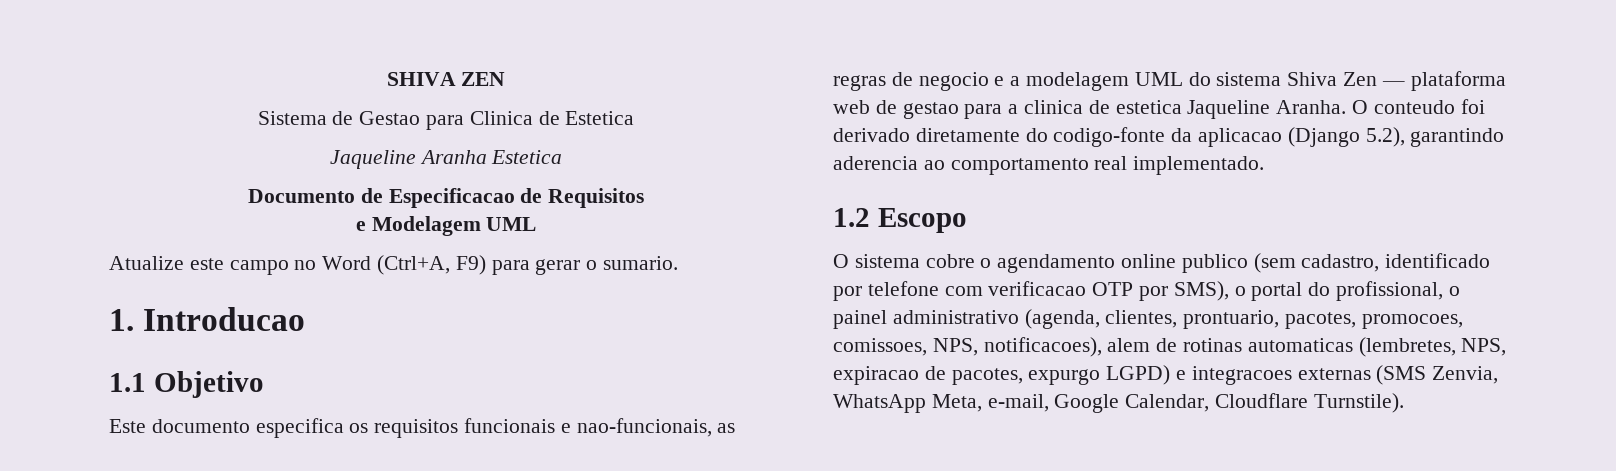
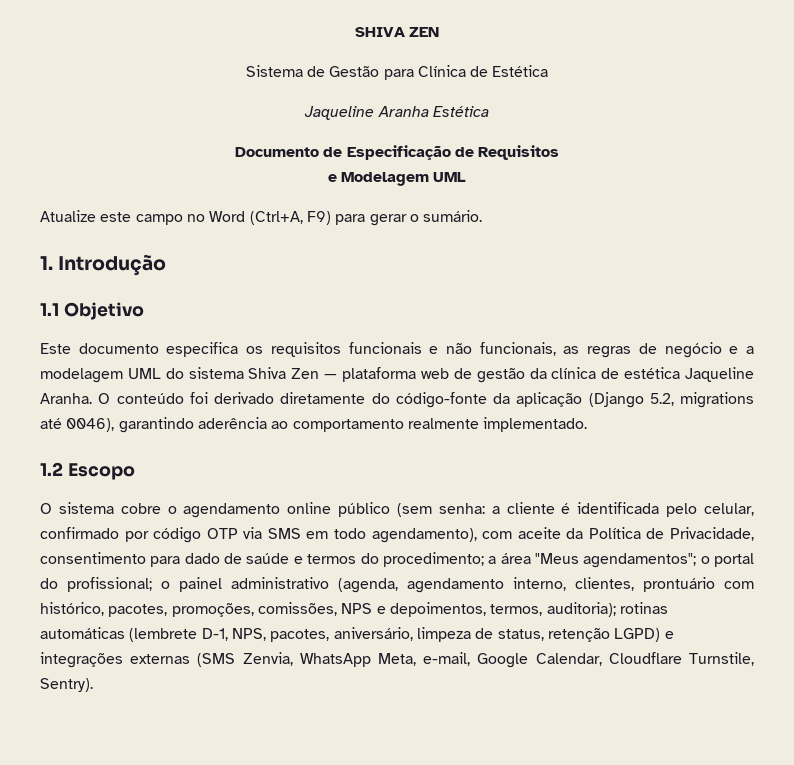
- Sistema de Gestao para Clinica de Estetica
+ Sistema de Gestão para Clínica de Estética
- Jaqueline Aranha Estetica
+ Jaqueline Aranha Estética
- Documento de Especificacao de Requisitos
+ Documento de Especificação de Requisitos
- Atualize este campo no Word (Ctrl+A, F9) para gerar o sumario.
+ Atualize este campo no Word (Ctrl+A, F9) para gerar o sumário.
- 1. Introducao
+ 1. Introdução
- Este documento especifica os requisitos funcionais e nao-funcionais, as regras de negocio e a modelagem UML do sistema Shiva Zen — plataforma web de gestao para a clinica de estetica Jaqueline Aranha.
+ Este documento especifica os requisitos funcionais e não funcionais, as regras de negócio e a modelagem UML do sistema Shiva Zen — plataforma web de gestão da clínica de estética Jaqueline Aranha.
- O conteudo foi derivado diretamente do codigo-fonte da aplicacao (Django 5.2), garantindo aderencia ao comportamento real implementado.
+ O conteúdo foi derivado diretamente do código-fonte da aplicação (Django 5.2, migrations até 0046), garantindo aderência ao comportamento realmente implementado.
- O sistema cobre o agendamento online publico (sem cadastro, identificado por telefone com verificacao OTP por SMS), o portal do profissional, o painel administrativo (agenda, clientes, prontuario, pacotes, promocoes, comissoes, NPS, notificacoes), alem de rotinas automaticas (lembretes, NPS, expiracao de pacotes, expurgo LGPD) e integracoes externas (SMS Zenvia, WhatsApp Meta, e-mail, Google Calendar, Cloudflare Turnstile).
+ O sistema cobre o agendamento online público (sem senha: a cliente é identificada pelo celular, confirmado por código OTP via SMS em todo agendamento), com aceite da Política de Privacidade, consentimento para dado de saúde e termos do procedimento; a área "Meus agendamentos"; o portal do profissional; o painel administrativo (agenda, agendamento interno, clientes, prontuário com histórico, pacotes, promoções, comissões, NPS e depoimentos, termos, auditoria); rotinas automáticas (lembrete D-1, NPS, pacotes, aniversário, limpeza de status, retenção LGPD) e integrações externas (SMS Zenvia, WhatsApp Meta, e-mail, Google Calendar, Cloudflare Turnstile, Sentry).

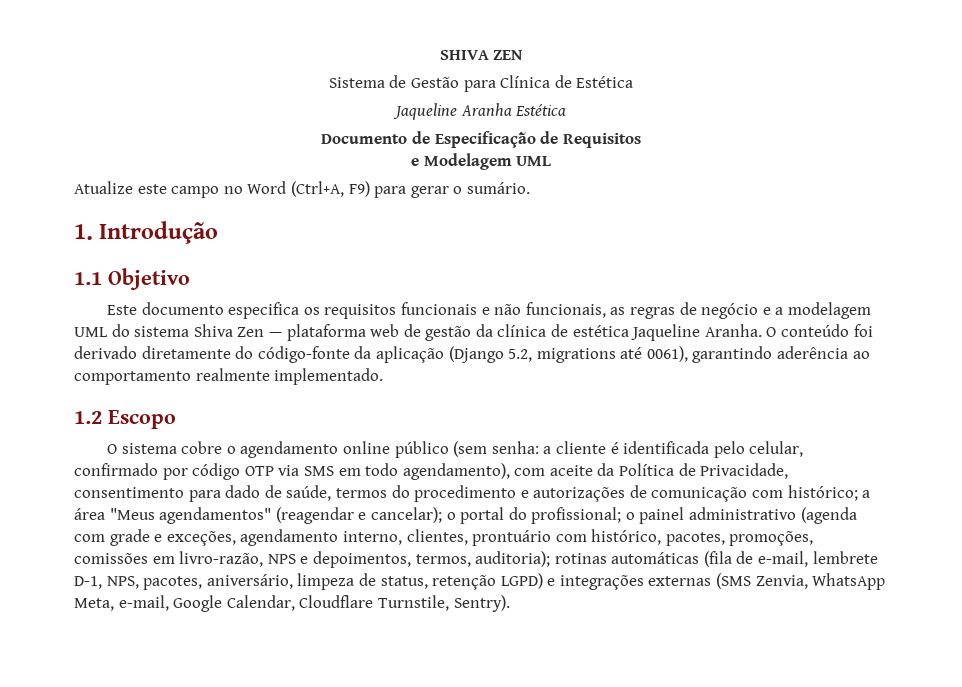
- O conteúdo foi derivado diretamente do código-fonte da aplicação (Django 5.2, migrations até 0046), garantindo aderência ao comportamento realmente implementado.
+ O conteúdo foi derivado diretamente do código-fonte da aplicação (Django 5.2, migrations até 0061), garantindo aderência ao comportamento realmente implementado.
- a cliente é identificada pelo celular, confirmado por código OTP via SMS em todo agendamento), com aceite da Política de Privacidade, consentimento para dado de saúde e termos do procedimento; a área "Meus agendamentos";
+ a cliente é identificada pelo celular, confirmado por código OTP via SMS em todo agendamento), com aceite da Política de Privacidade, consentimento para dado de saúde, termos do procedimento e autorizações de comunicação com histórico; a área "Meus agendamentos" (reagendar e cancelar);
- o painel administrativo (agenda, agendamento interno, clientes, prontuário com histórico, pacotes, promoções, comissões, NPS e depoimentos, termos, auditoria);
+ o painel administrativo (agenda com grade e exceções, agendamento interno, clientes, prontuário com histórico, pacotes, promoções, comissões em livro-razão, NPS e depoimentos, termos, auditoria);
- rotinas automáticas (lembrete D-1, NPS, pacotes, aniversário, limpeza de status, retenção LGPD) e integrações externas (SMS Zenvia, WhatsApp Meta, e-mail, Google Calendar, Cloudflare Turnstile, Sentry).
+ rotinas automáticas (fila de e-mail, lembrete D-1, NPS, pacotes, aniversário, limpeza de status, retenção LGPD) e integrações externas (SMS Zenvia, WhatsApp Meta, e-mail, Google Calendar, Cloudflare Turnstile, Sentry).

